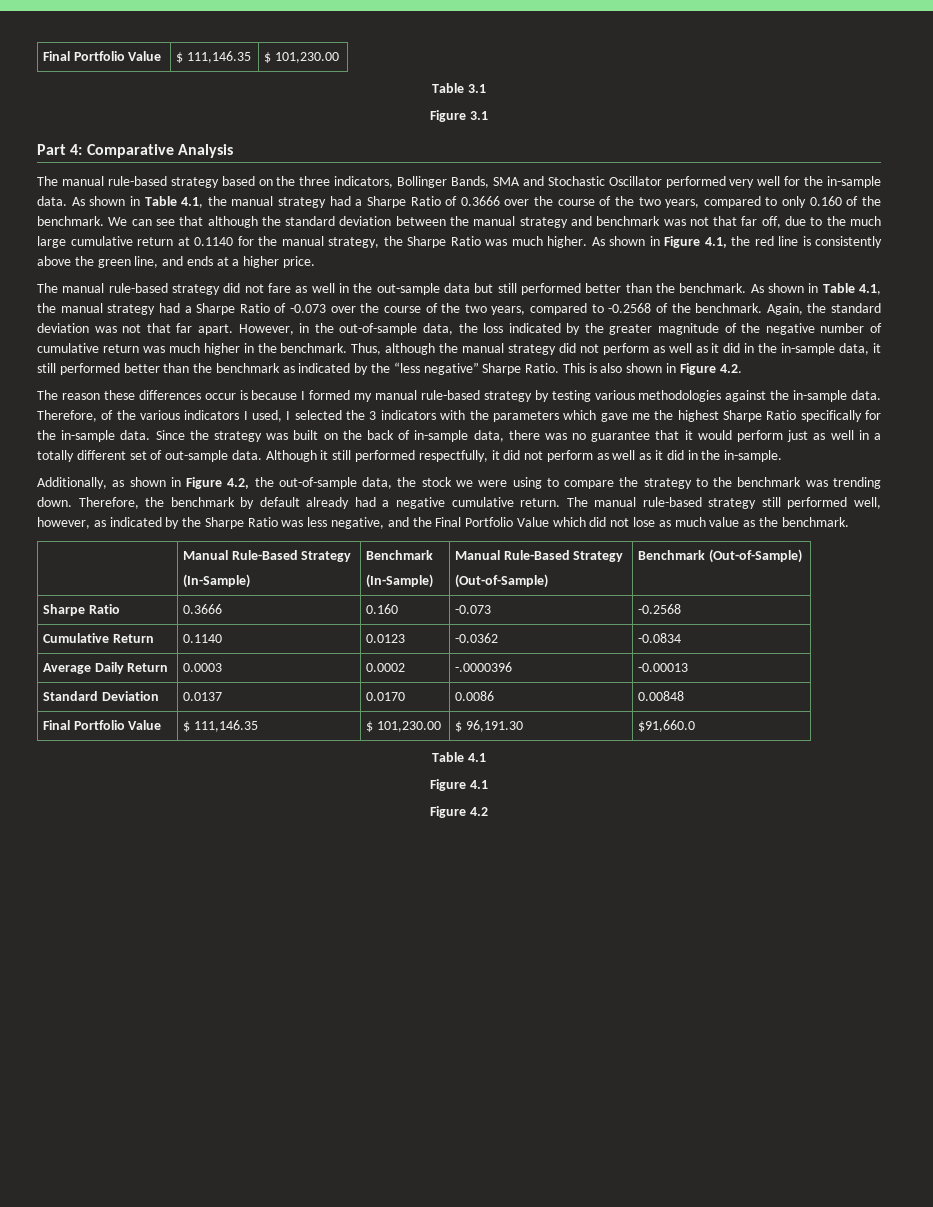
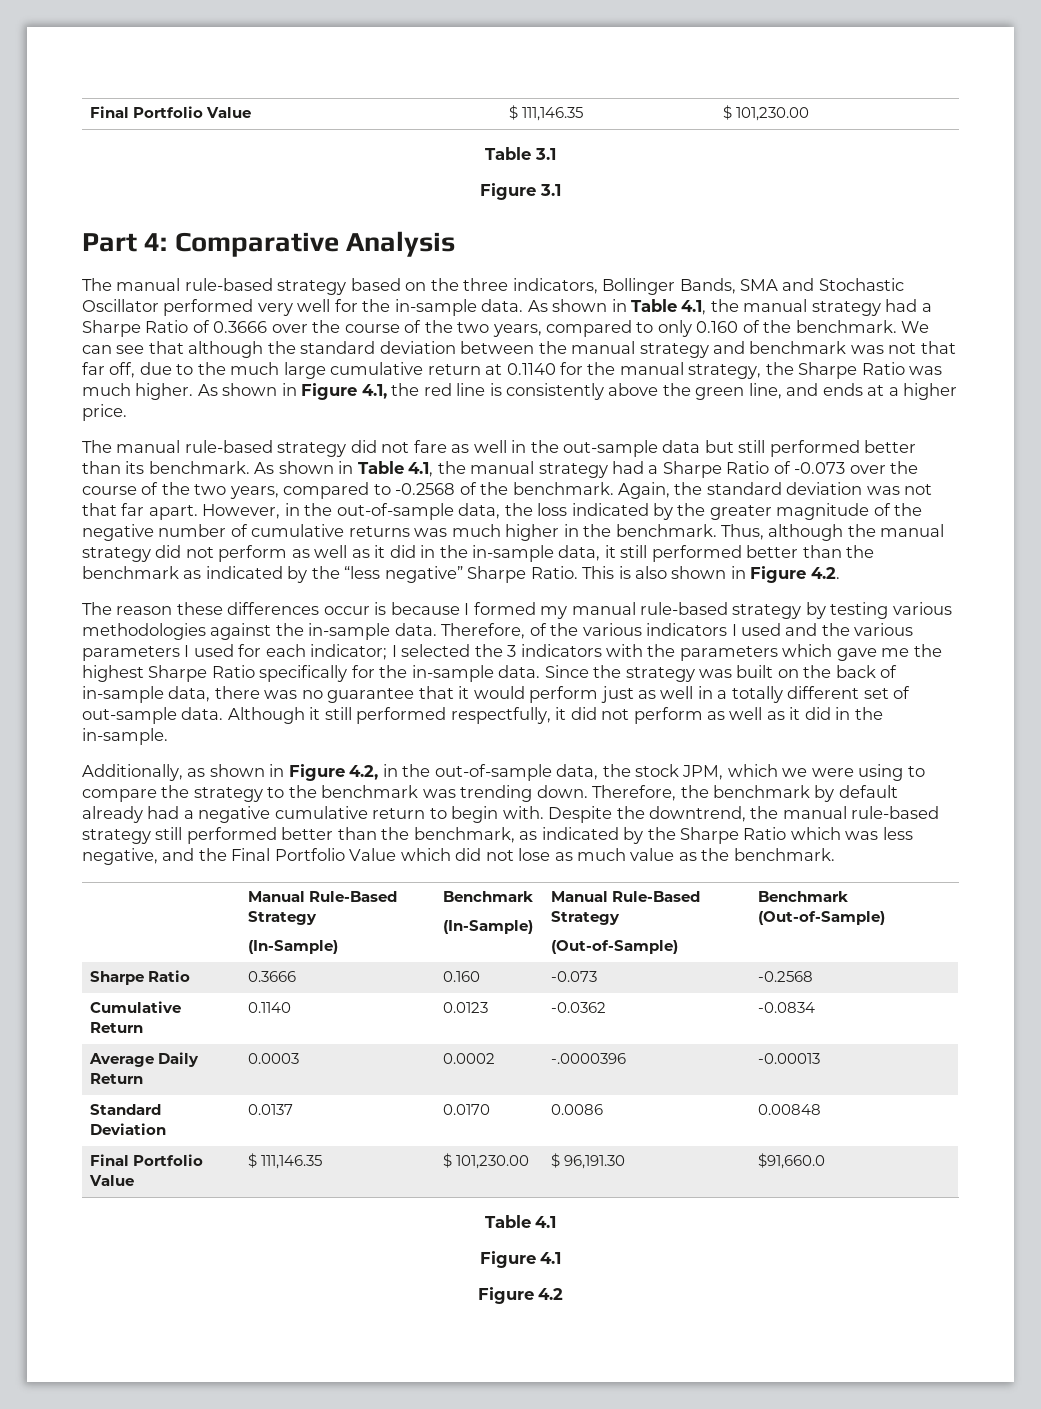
- The manual rule-based strategy did not fare as well in the out-sample data but still performed better than the benchmark.
+ The manual rule-based strategy did not fare as well in the out-sample data but still performed better than its benchmark.
- However, in the out-of-sample data, the loss indicated by the greater magnitude of the negative number of cumulative return was much higher in the benchmark.
+ However, in the out-of-sample data, the loss indicated by the greater magnitude of the negative number of cumulative returns was much higher in the benchmark.
- Therefore, of the various indicators I used, I selected the 3 indicators with the parameters which gave me the highest Sharpe Ratio specifically for the in-sample data.
+ Therefore, of the various indicators I used and the various parameters I used for each indicator; I selected the 3 indicators with the parameters which gave me the highest Sharpe Ratio specifically for the in-sample data.
- Additionally, as shown in Figure 4.2, the out-of-sample data, the stock we were using to compare the strategy to the benchmark was trending down.
+ Additionally, as shown in Figure 4.2, in the out-of-sample data, the stock JPM, which we were using to compare the strategy to the benchmark was trending down.
- Therefore, the benchmark by default already had a negative cumulative return. The manual rule-based strategy still performed well, however, as indicated by the Sharpe Ratio was less negative, and the Final Portfolio Value which did not lose as much value as the benchmark.
+ Therefore, the benchmark by default already had a negative cumulative return to begin with. Despite the downtrend, the manual rule-based strategy still performed better than the benchmark, as indicated by the Sharpe Ratio which was less negative, and the Final Portfolio Value which did not lose as much value as the benchmark.

